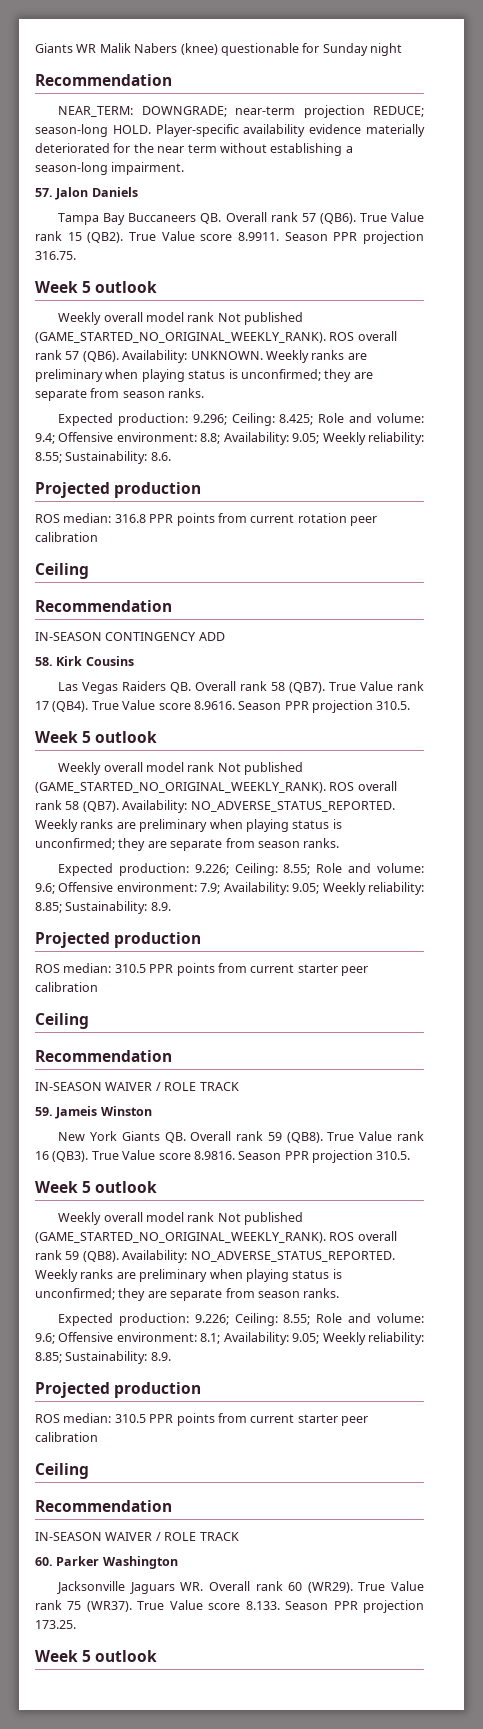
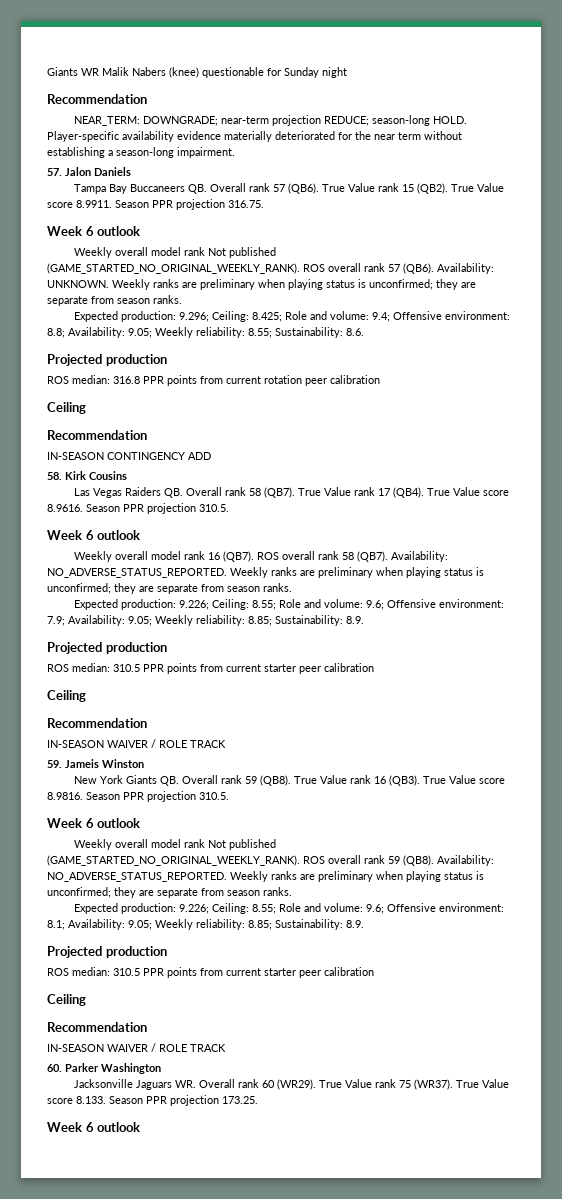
  True Value score 8.9911. Season PPR projection 316.75.
- Week 5 outlook
+ Week 6 outlook
  True Value score 8.9616. Season PPR projection 310.5.
- Week 5 outlook
- Weekly overall model rank Not published (GAME_STARTED_NO_ORIGINAL_WEEKLY_RANK).
+ Week 6 outlook
+ Weekly overall model rank 16 (QB7).
  True Value score 8.9816. Season PPR projection 310.5.
- Week 5 outlook
+ Week 6 outlook
  True Value score 8.133. Season PPR projection 173.25.
- Week 5 outlook
+ Week 6 outlook

